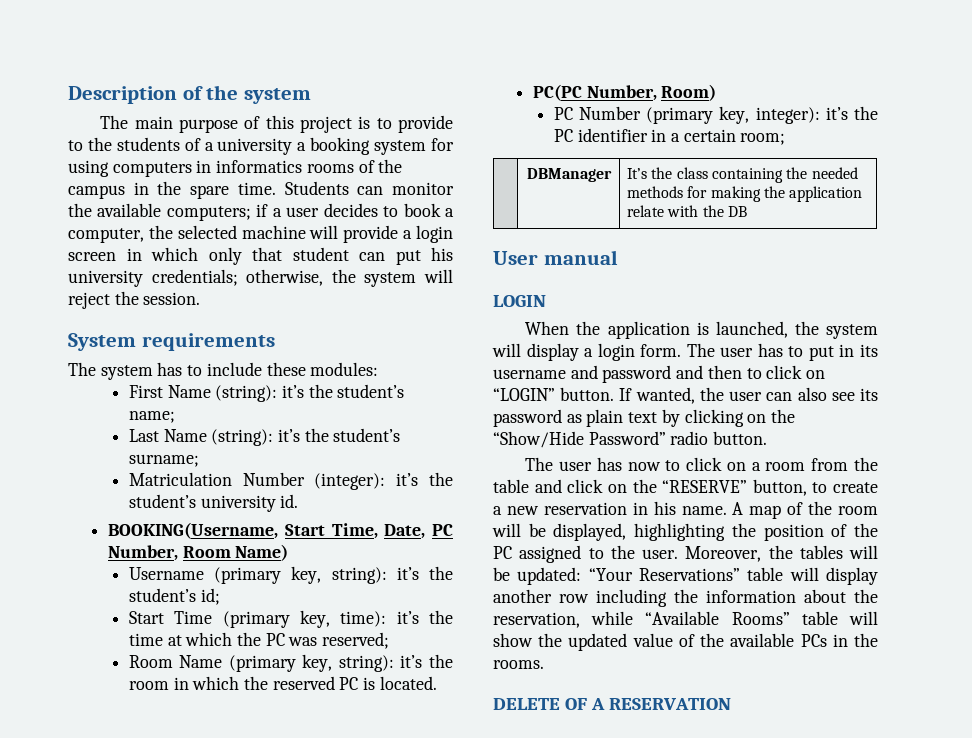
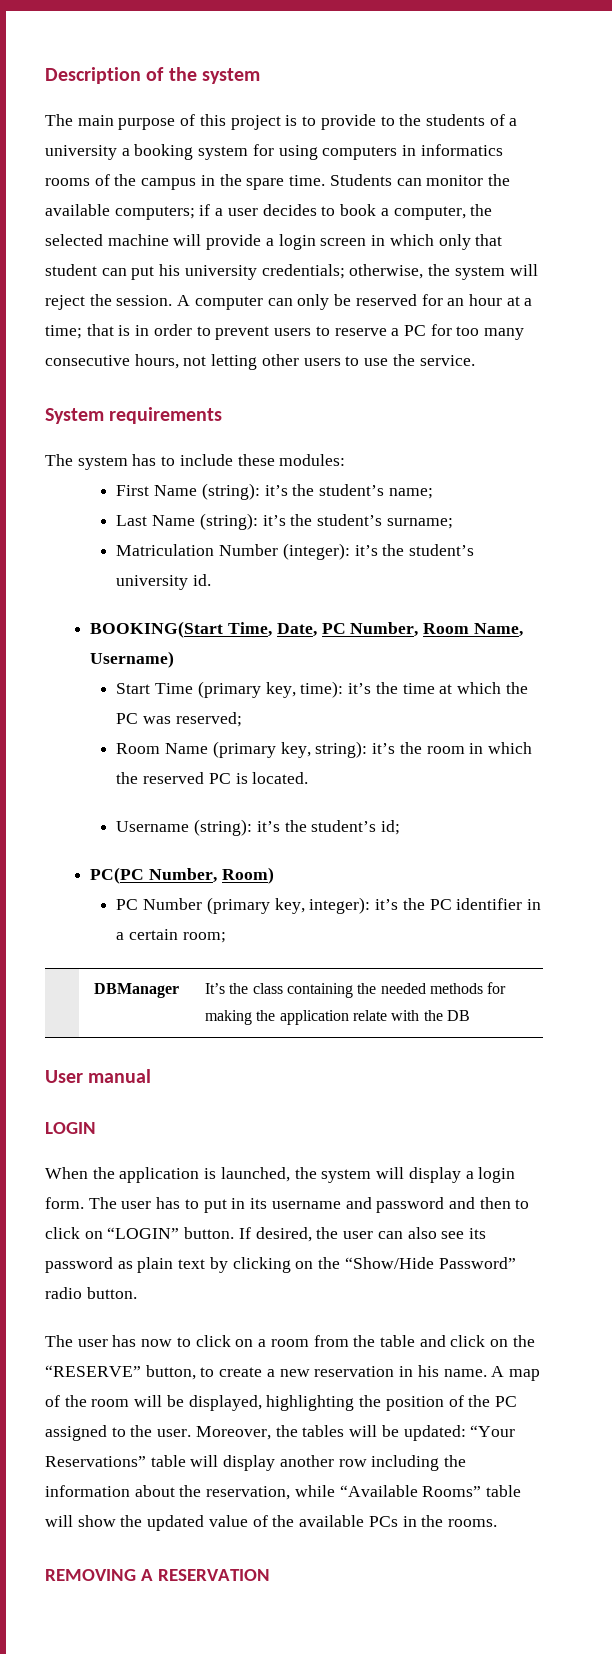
+ A computer can only be reserved for an hour at a time; that is in order to prevent users to reserve a PC for too many consecutive hours, not letting other users to use the service.
- BOOKING(Username, Start Time, Date, PC Number, Room Name)
- Username (primary key, string): it’s the student’s id;
+ BOOKING(Start Time, Date, PC Number, Room Name, Username)
+ Username (string): it’s the student’s id;
- If wanted, the user can also see its password as plain text by clicking on the “Show/Hide Password” radio button.
+ If desired, the user can also see its password as plain text by clicking on the “Show/Hide Password” radio button.
- DELETE OF A RESERVATION
+ REMOVING A RESERVATION

